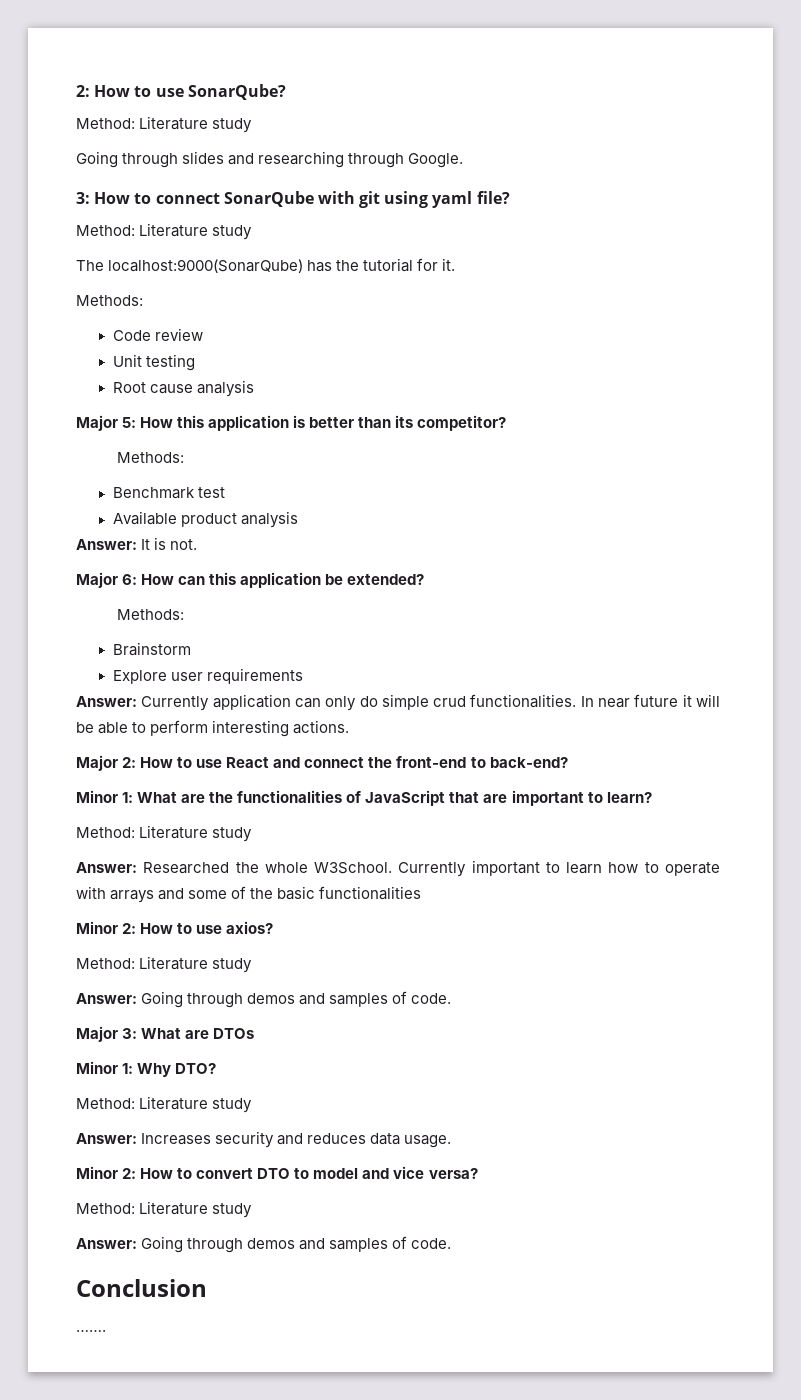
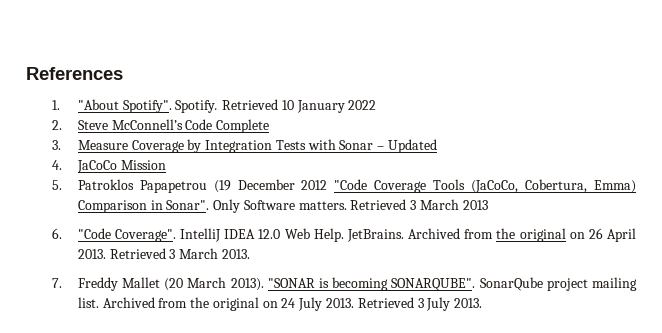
- 2: How to use SonarQube?
- Method: Literature study
- Going through slides and researching through Google.
- 3: How to connect SonarQube with git using yaml file?
- Method: Literature study
- The localhost:9000(SonarQube) has the tutorial for it.
- Methods:
- Code review
- Unit testing
- Root cause analysis
- Major 5: How this application is better than its competitor?
- Methods:
- Benchmark test
- Available product analysis
- Answer: It is not.
- Major 6: How can this application be extended?
- Methods:
- Brainstorm
- Explore user requirements
- Answer: Currently application can only do simple crud functionalities. In near future it will be able to perform interesting actions.
- Major 2: How to use React and connect the front-end to back-end?
- Minor 1: What are the functionalities of JavaScript that are important to learn?
- Method: Literature study
- Answer: Researched the whole W3School. Currently important to learn how to operate with arrays and some of the basic functionalities
- Minor 2: How to use axios?
- Method: Literature study
- Answer: Going through demos and samples of code.
- Major 3: What are DTOs
- Minor 1: Why DTO?
- Method: Literature study
- Answer: Increases security and reduces data usage.
- Minor 2: How to convert DTO to model and vice versa?
- Method: Literature study
- Answer: Going through demos and samples of code.
- Conclusion
- …….
+ References
+ 1. "About Spotify". Spotify. Retrieved 10 January 2022
+ 2. Steve McConnell’s Code Complete
+ 3. Measure Coverage by Integration Tests with Sonar – Updated
+ 4. JaCoCo Mission
+ 5. Patroklos Papapetrou (19 December 2012 "Code Coverage Tools (JaCoCo, Cobertura, Emma) Comparison in Sonar". Only Software matters. Retrieved 3 March 2013
+ 6. "Code Coverage". IntelliJ IDEA 12.0 Web Help. JetBrains. Archived from the original on 26 April 2013. Retrieved 3 March 2013.
+ 7. Freddy Mallet (20 March 2013). "SONAR is becoming SONARQUBE". SonarQube project mailing list. Archived from the original on 24 July 2013. Retrieved 3 July 2013.

